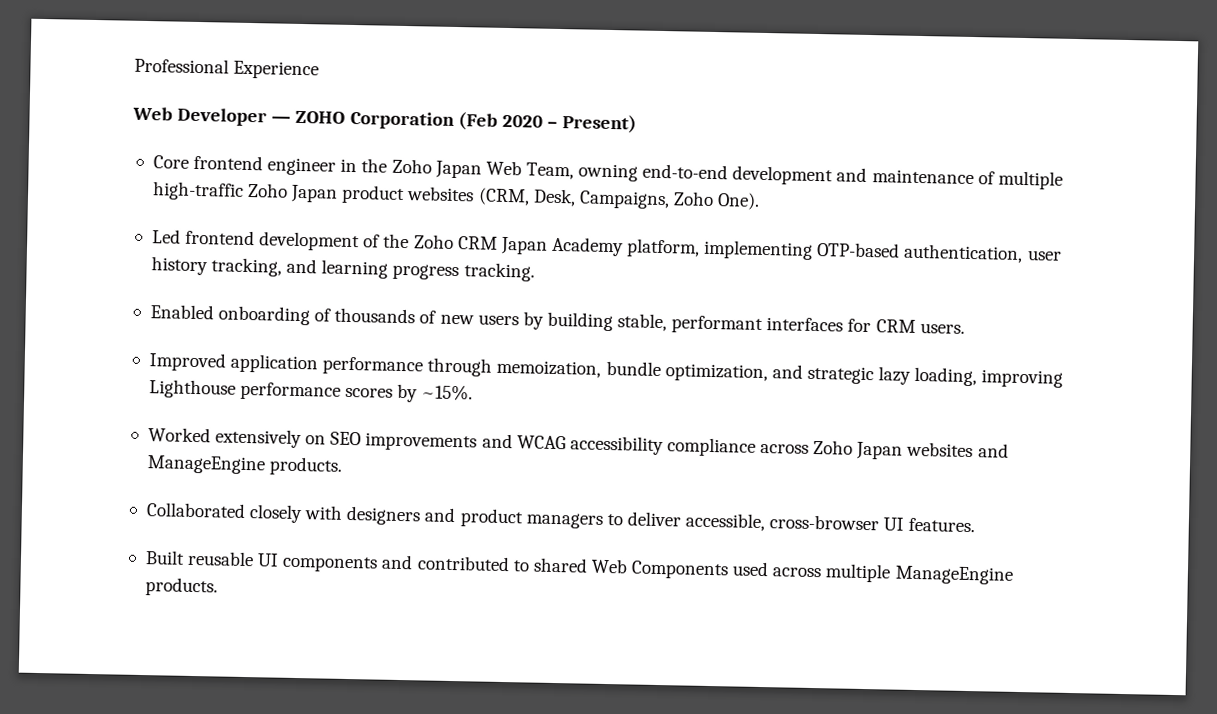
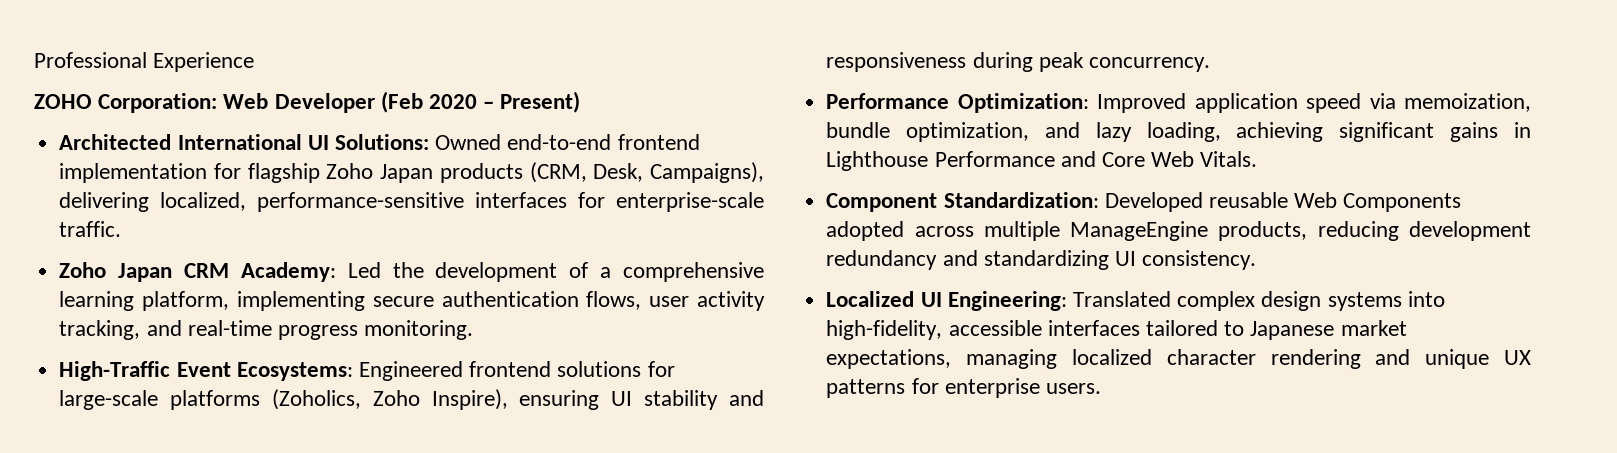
- Web Developer — ZOHO Corporation (Feb 2020 – Present)
+ ZOHO Corporation: Web Developer (Feb 2020 – Present)
- Core frontend engineer in the Zoho Japan Web Team, owning end-to-end development and maintenance of multiple high-traffic Zoho Japan product websites (CRM, Desk, Campaigns, Zoho One).
- Led frontend development of the Zoho CRM Japan Academy platform, implementing OTP-based authentication, user history tracking, and learning progress tracking.
- Enabled onboarding of thousands of new users by building stable, performant interfaces for CRM users.
- Improved application performance through memoization, bundle optimization, and strategic lazy loading, improving Lighthouse performance scores by ~15%.
- Worked extensively on SEO improvements and WCAG accessibility compliance across Zoho Japan websites and ManageEngine products.
- Collaborated closely with designers and product managers to deliver accessible, cross-browser UI features.
- Built reusable UI components and contributed to shared Web Components used across multiple ManageEngine products.
+ Architected International UI Solutions: Owned end-to-end frontend implementation for flagship Zoho Japan products (CRM, Desk, Campaigns), delivering localized, performance-sensitive interfaces for enterprise-scale traffic.
+ Zoho Japan CRM Academy: Led the development of a comprehensive learning platform, implementing secure authentication flows, user activity tracking, and real-time progress monitoring.
+ High-Traffic Event Ecosystems: Engineered frontend solutions for large-scale platforms (Zoholics, Zoho Inspire), ensuring UI stability and responsiveness during peak concurrency.
+ Performance Optimization: Improved application speed via memoization, bundle optimization, and lazy loading, achieving significant gains in Lighthouse Performance and Core Web Vitals.
+ Component Standardization: Developed reusable Web Components adopted across multiple ManageEngine products, reducing development redundancy and standardizing UI consistency.
+ Localized UI Engineering: Translated complex design systems into high-fidelity, accessible interfaces tailored to Japanese market expectations, managing localized character rendering and unique UX patterns for enterprise users.

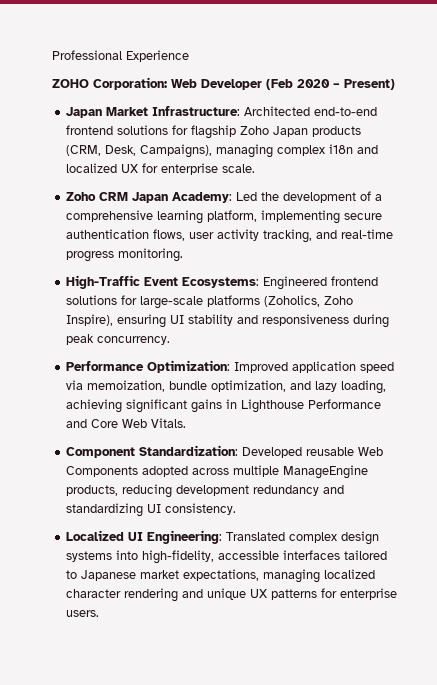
- Architected International UI Solutions: Owned end-to-end frontend implementation for flagship Zoho Japan products (CRM, Desk, Campaigns), delivering localized, performance-sensitive interfaces for enterprise-scale traffic.
- Zoho Japan CRM Academy: Led the development of a comprehensive learning platform, implementing secure authentication flows, user activity tracking, and real-time progress monitoring.
+ Japan Market Infrastructure: Architected end-to-end frontend solutions for flagship Zoho Japan products (CRM, Desk, Campaigns), managing complex i18n and localized UX for enterprise scale.
+ Zoho CRM Japan Academy: Led the development of a comprehensive learning platform, implementing secure authentication flows, user activity tracking, and real-time progress monitoring.

